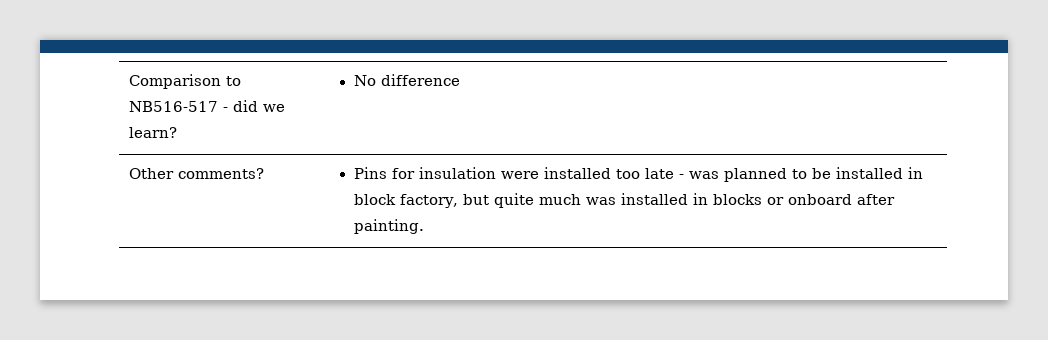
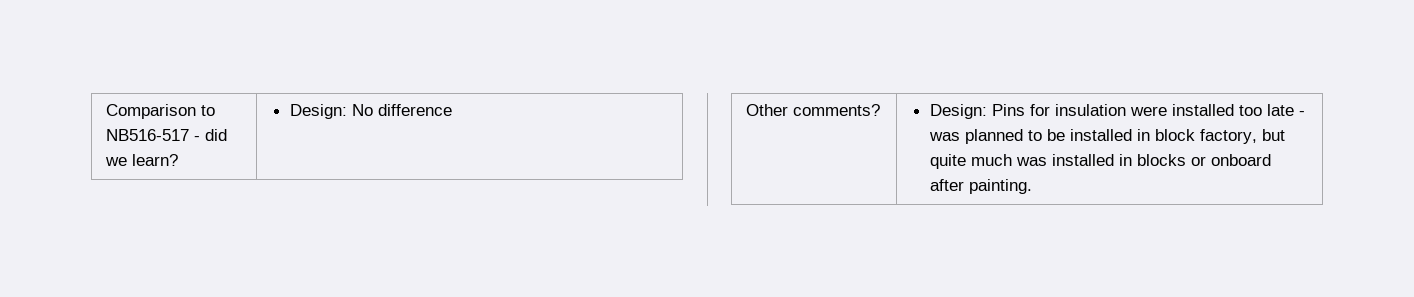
- Comparison to NB516-517 - did we learn? | No difference
+ Comparison to NB516-517 - did we learn? | Design: No difference
- Other comments? | Pins for insulation were installed too late - was planned to be installed in block factory, but quite much was installed in blocks or onboard after painting.
+ Other comments? | Design: Pins for insulation were installed too late - was planned to be installed in block factory, but quite much was installed in blocks or onboard after painting.

